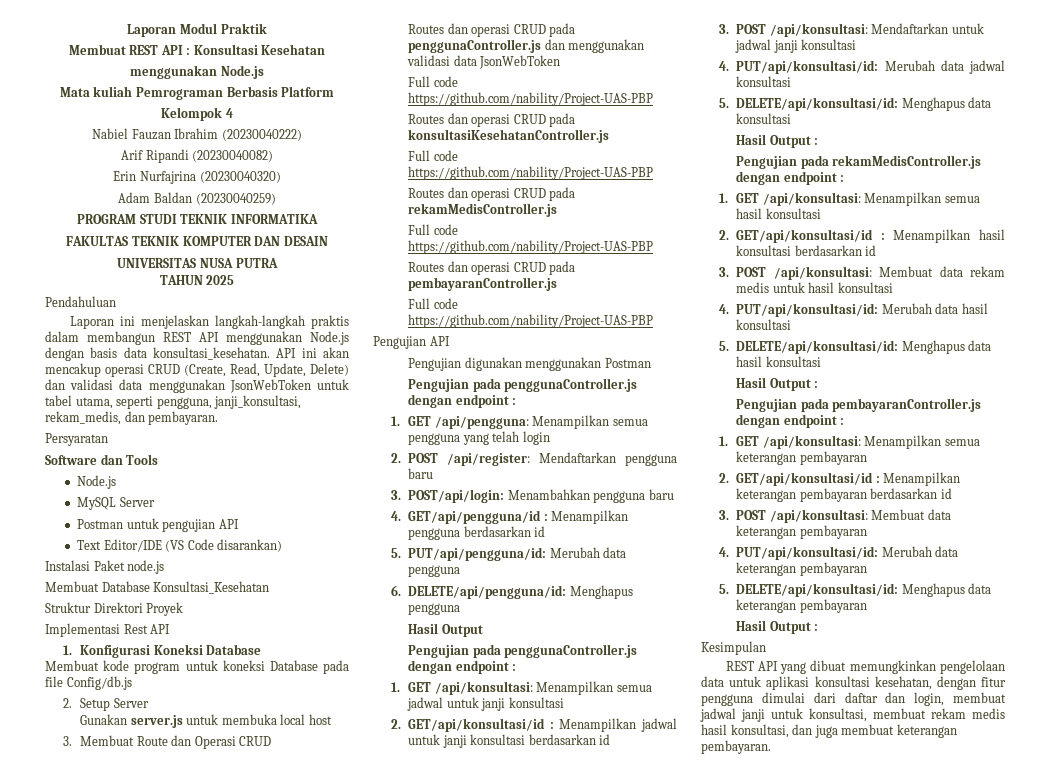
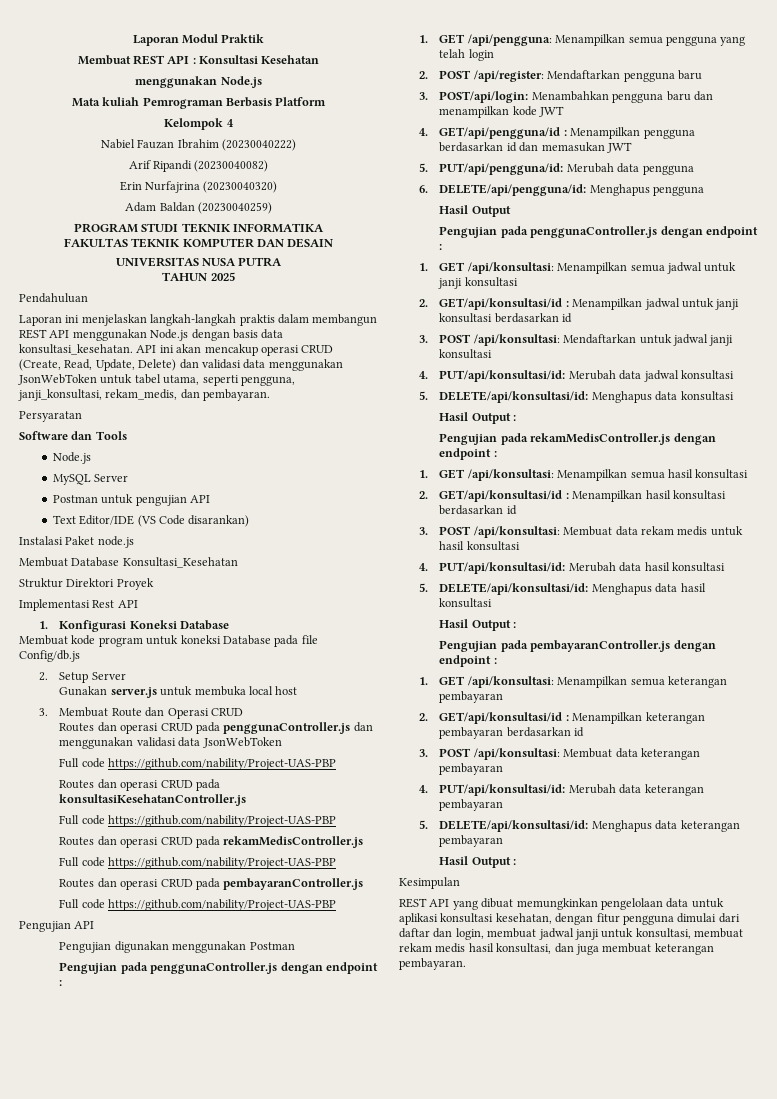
- 3. POST/api/login: Menambahkan pengguna baru
+ 3. POST/api/login: Menambahkan pengguna baru dan menampilkan kode JWT
- 4. GET/api/pengguna/id : Menampilkan pengguna berdasarkan id
+ 4. GET/api/pengguna/id : Menampilkan pengguna berdasarkan id dan memasukan JWT

